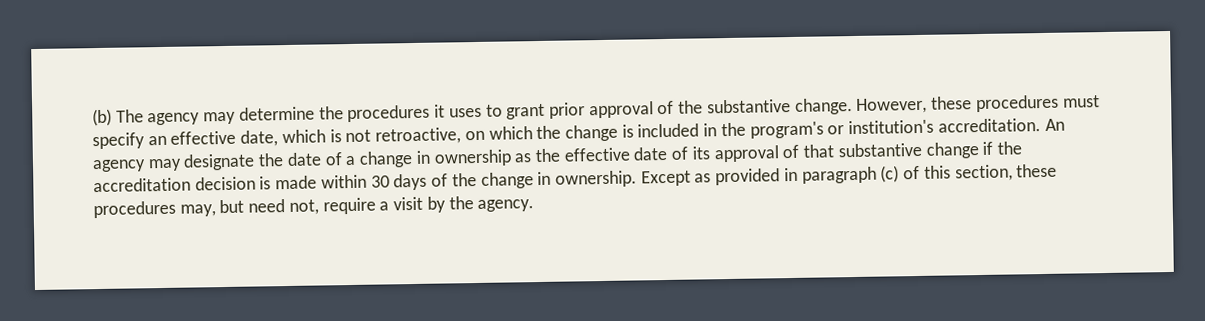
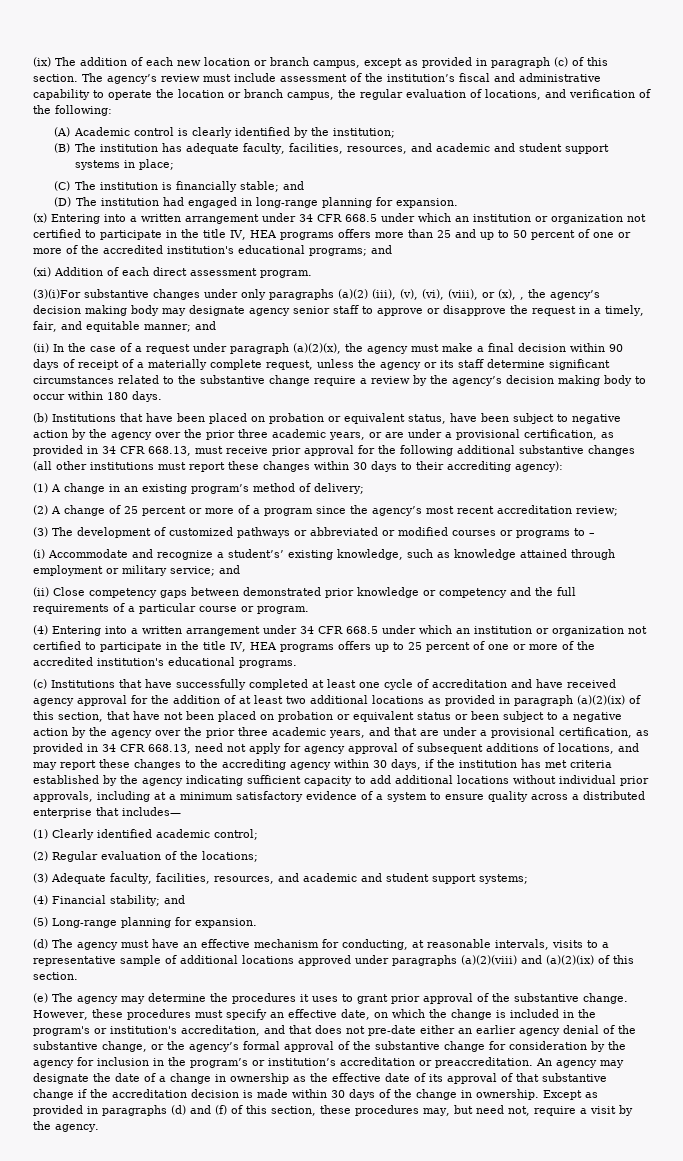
- (b) The agency may determine the procedures it uses to grant prior approval of the substantive change.
+ (ix) The addition of each new location or branch campus, except as provided in paragraph (c) of this section. The agency’s review must include assessment of the institution’s fiscal and administrative capability to operate the location or branch campus, the regular evaluation of locations, and verification of the following:
+ (A) Academic control is clearly identified by the institution;
+ (B) The institution has adequate faculty, facilities, resources, and academic and student support systems in place;
+ (C) The institution is financially stable; and
+ (D) The institution had engaged in long-range planning for expansion.
+ (x) Entering into a written arrangement under 34 CFR 668.5 under which an institution or organization not certified to participate in the title IV, HEA programs offers more than 25 and up to 50 percent of one or more of the accredited institution's educational programs; and
+ (xi) Addition of each direct assessment program.
+ (3)(i)For substantive changes under only paragraphs (a)(2) (iii), (v), (vi), (viii), or (x), , the agency’s decision making body may designate agency senior staff to approve or disapprove the request in a timely, fair, and equitable manner; and
+ (ii) In the case of a request under paragraph (a)(2)(x), the agency must make a final decision within 90 days of receipt of a materially complete request, unless the agency or its staff determine significant circumstances related to the substantive change require a review by the agency’s decision making body to occur within 180 days.
+ (b) Institutions that have been placed on probation or equivalent status, have been subject to negative action by the agency over the prior three academic years, or are under a provisional certification, as provided in 34 CFR 668.13, must receive prior approval for the following additional substantive changes (all other institutions must report these changes within 30 days to their accrediting agency):
+ (1) A change in an existing program’s method of delivery;
+ (2) A change of 25 percent or more of a program since the agency’s most recent accreditation review;
+ (3) The development of customized pathways or abbreviated or modified courses or programs to –
+ (i) Accommodate and recognize a student’s’ existing knowledge, such as knowledge attained through employment or military service; and
+ (ii) Close competency gaps between demonstrated prior knowledge or competency and the full requirements of a particular course or program.
+ (4) Entering into a written arrangement under 34 CFR 668.5 under which an institution or organization not certified to participate in the title IV, HEA programs offers up to 25 percent of one or more of the accredited institution's educational programs.
+ (c) Institutions that have successfully completed at least one cycle of accreditation and have received agency approval for the addition of at least two additional locations as provided in paragraph (a)(2)(ix) of this section, that have not been placed on probation or equivalent status or been subject to a negative action by the agency over the prior three academic years, and that are under a provisional certification, as provided in 34 CFR 668.13, need not apply for agency approval of subsequent additions of locations, and may report these changes to the accrediting agency within 30 days, if the institution has met criteria established by the agency indicating sufficient capacity to add additional locations without individual prior approvals, including at a minimum satisfactory evidence of a system to ensure quality across a distributed enterprise that includes—
+ (1) Clearly identified academic control;
+ (2) Regular evaluation of the locations;
+ (3) Adequate faculty, facilities, resources, and academic and student support systems;
+ (4) Financial stability; and
+ (5) Long-range planning for expansion.
+ (d) The agency must have an effective mechanism for conducting, at reasonable intervals, visits to a representative sample of additional locations approved under paragraphs (a)(2)(viii) and (a)(2)(ix) of this section.
+ (e) The agency may determine the procedures it uses to grant prior approval of the substantive change.
- However, these procedures must specify an effective date, which is not retroactive, on which the change is included in the program's or institution's accreditation.
+ However, these procedures must specify an effective date, on which the change is included in the program's or institution's accreditation, and that does not pre-date either an earlier agency denial of the substantive change, or the agency’s formal approval of the substantive change for consideration by the agency for inclusion in the program’s or institution’s accreditation or preaccreditation.
- Except as provided in paragraph (c) of this section, these procedures may, but need not, require a visit by the agency.
+ Except as provided in paragraphs (d) and (f) of this section, these procedures may, but need not, require a visit by the agency.

